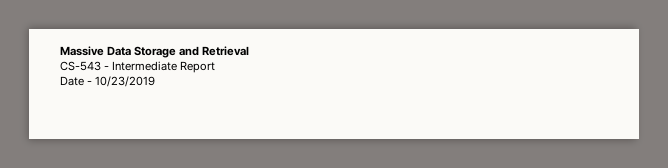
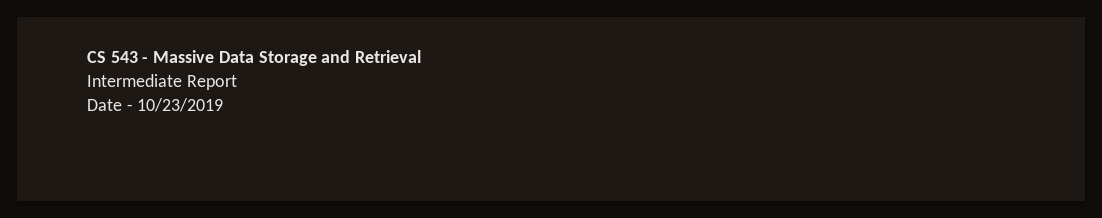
- Massive Data Storage and Retrieval
+ CS 543 - Massive Data Storage and Retrieval
- CS-543 - Intermediate Report
+ Intermediate Report

